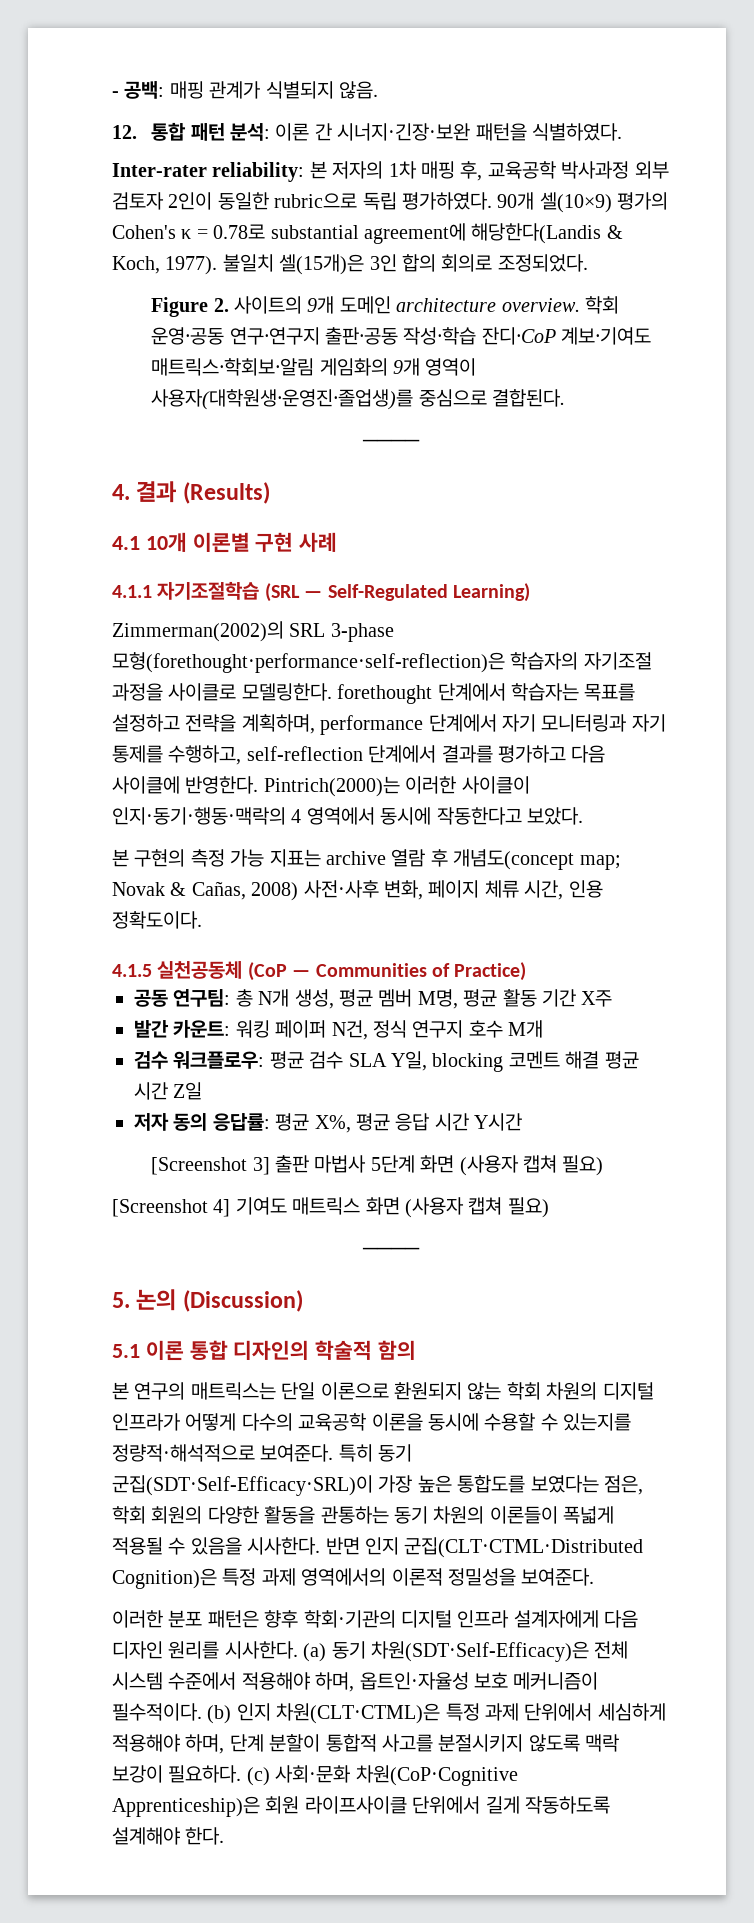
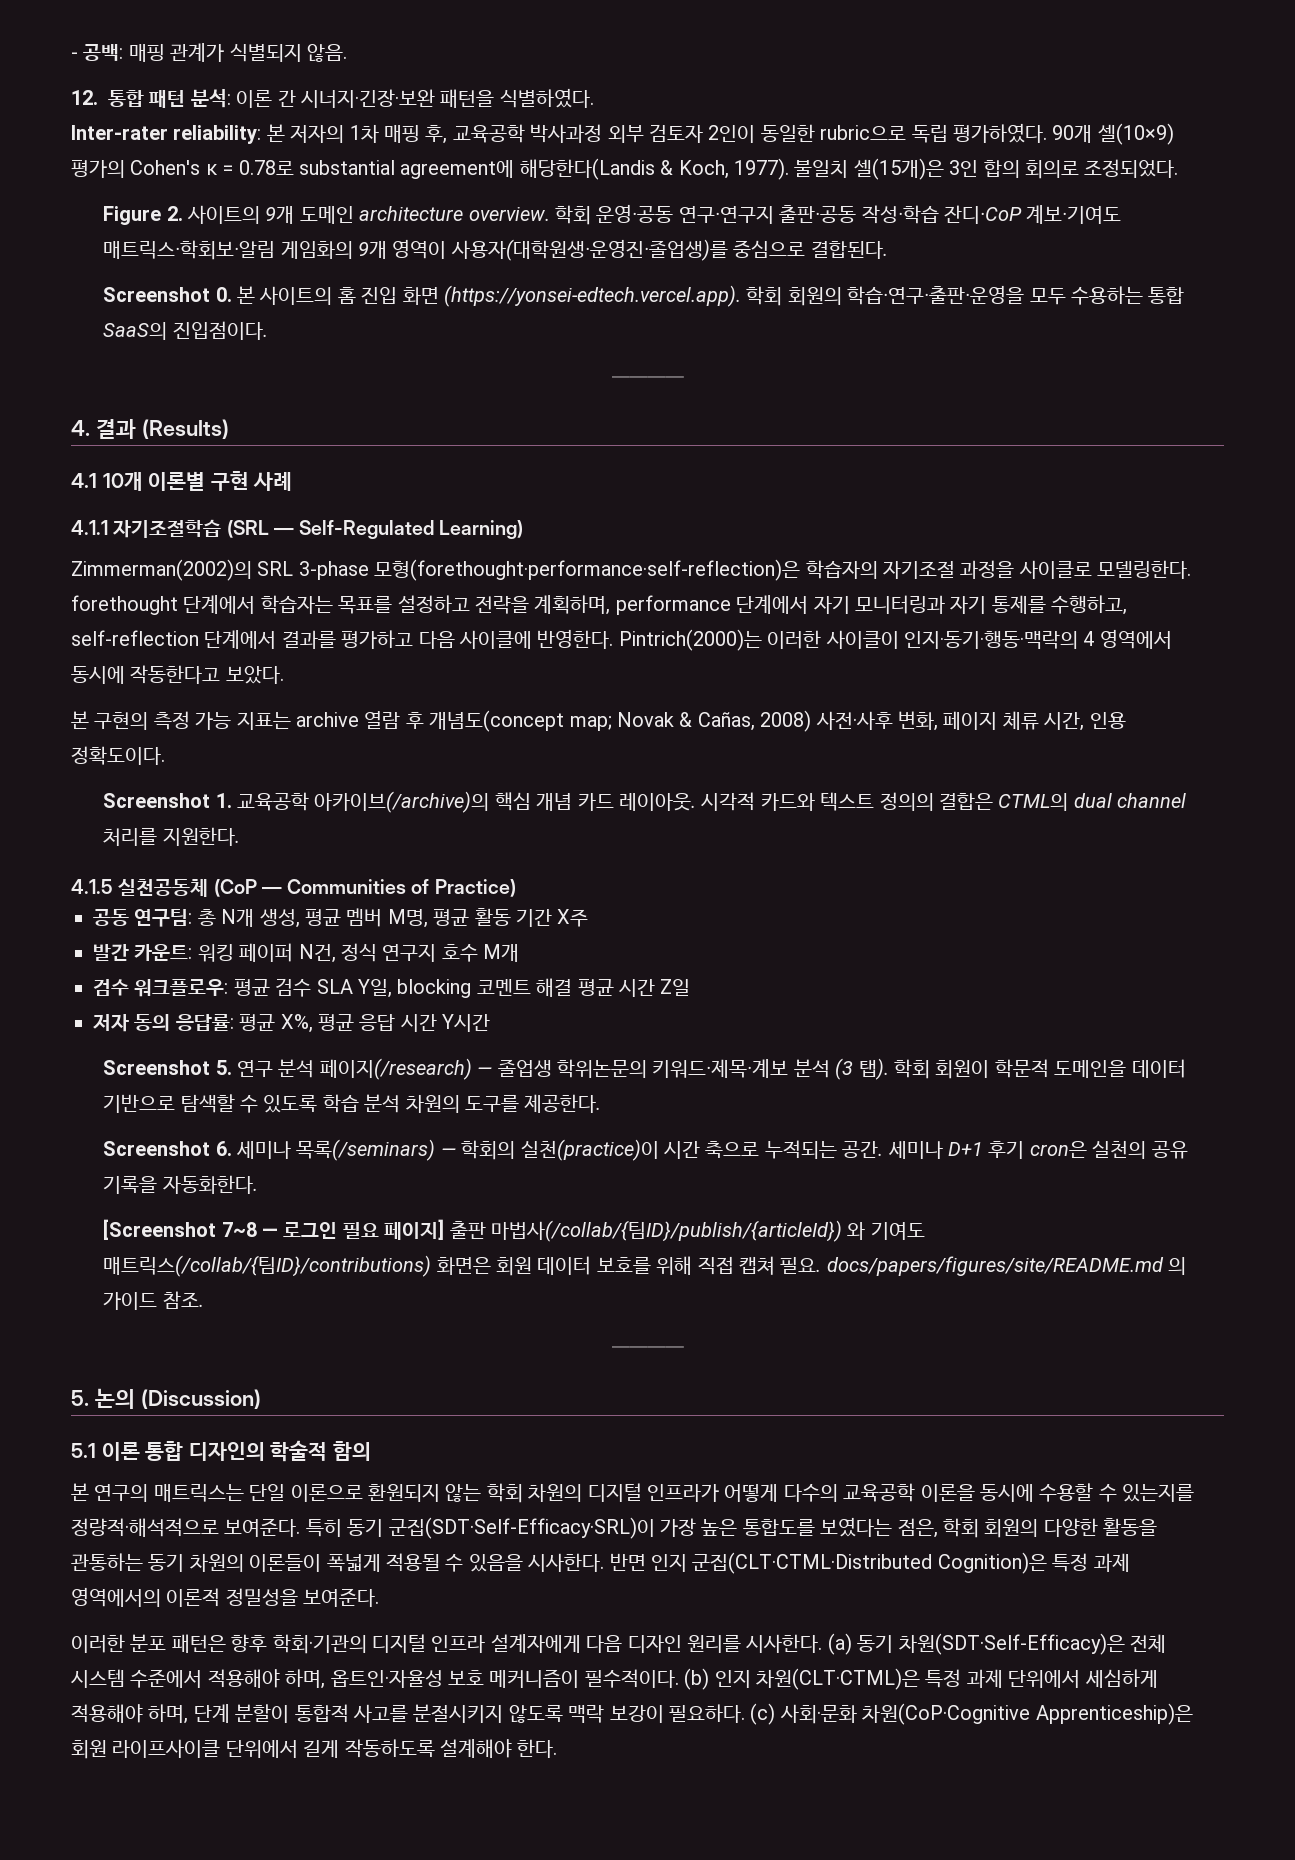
+ Screenshot 0. 본 사이트의 홈 진입 화면 (https://yonsei-edtech.vercel.app). 학회 회원의 학습·연구·출판·운영을 모두 수용하는 통합 SaaS의 진입점이다.
+ Screenshot 1. 교육공학 아카이브(/archive)의 핵심 개념 카드 레이아웃. 시각적 카드와 텍스트 정의의 결합은 CTML의 dual channel 처리를 지원한다.
- [Screenshot 3] 출판 마법사 5단계 화면 (사용자 캡쳐 필요)
- [Screenshot 4] 기여도 매트릭스 화면 (사용자 캡쳐 필요)
+ Screenshot 5. 연구 분석 페이지(/research) — 졸업생 학위논문의 키워드·제목·계보 분석 (3 탭). 학회 회원이 학문적 도메인을 데이터 기반으로 탐색할 수 있도록 학습 분석 차원의 도구를 제공한다.
+ Screenshot 6. 세미나 목록(/seminars) — 학회의 실천(practice)이 시간 축으로 누적되는 공간. 세미나 D+1 후기 cron은 실천의 공유 기록을 자동화한다.
+ [Screenshot 7~8 — 로그인 필요 페이지] 출판 마법사(/collab/{팀ID}/publish/{articleId}) 와 기여도 매트릭스(/collab/{팀ID}/contributions) 화면은 회원 데이터 보호를 위해 직접 캡쳐 필요. docs/papers/figures/site/README.md 의 가이드 참조.

